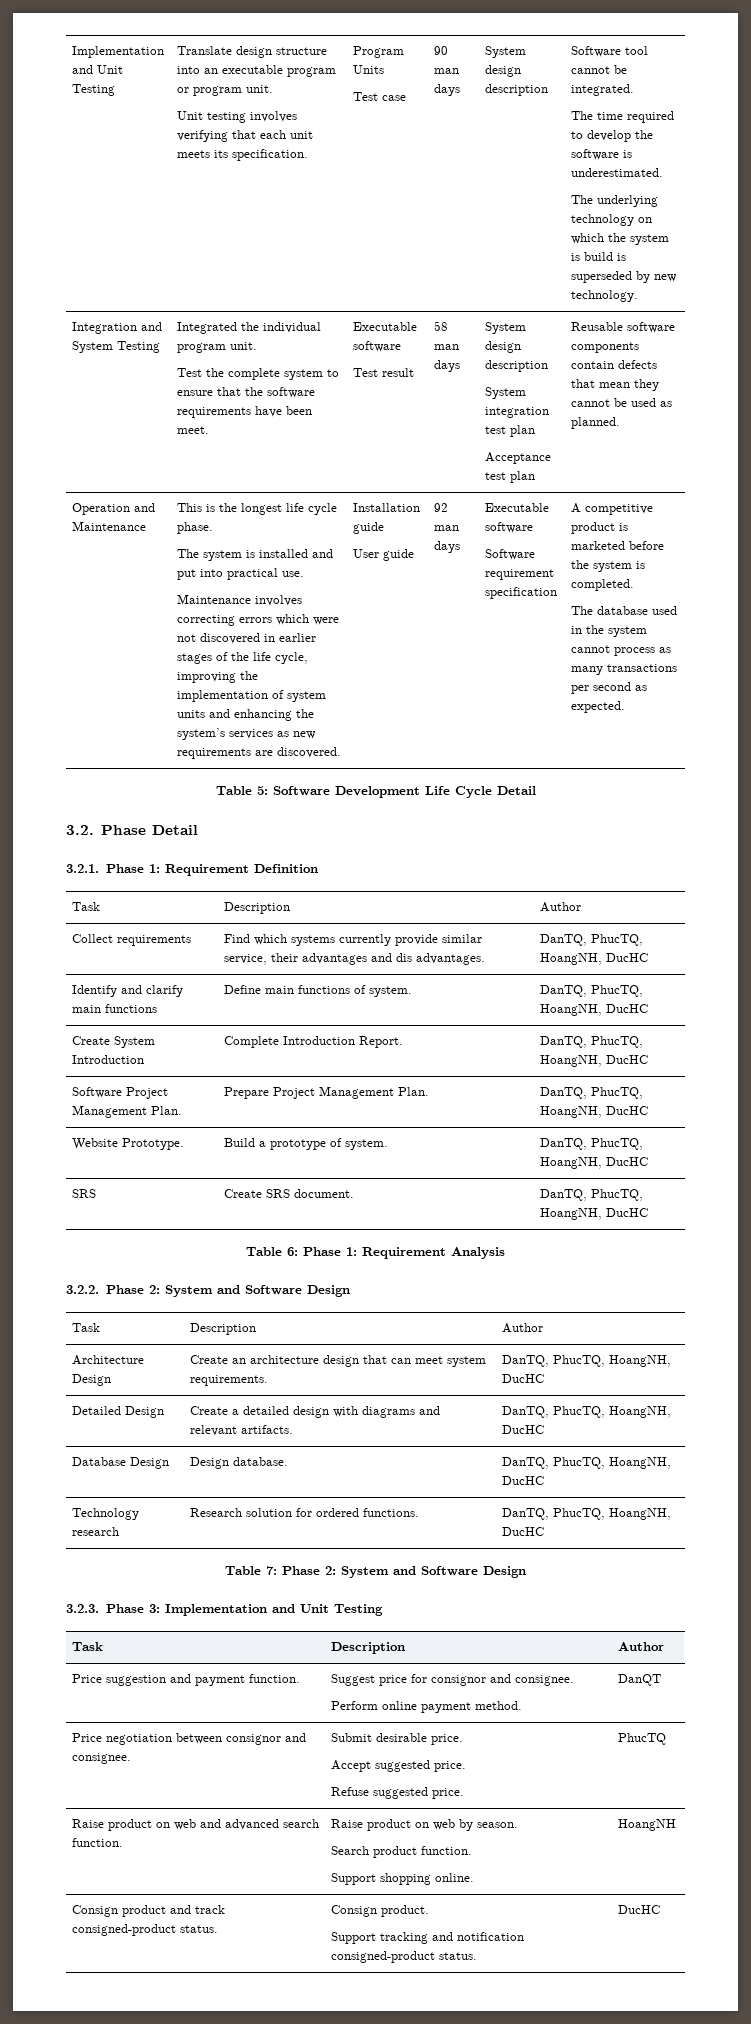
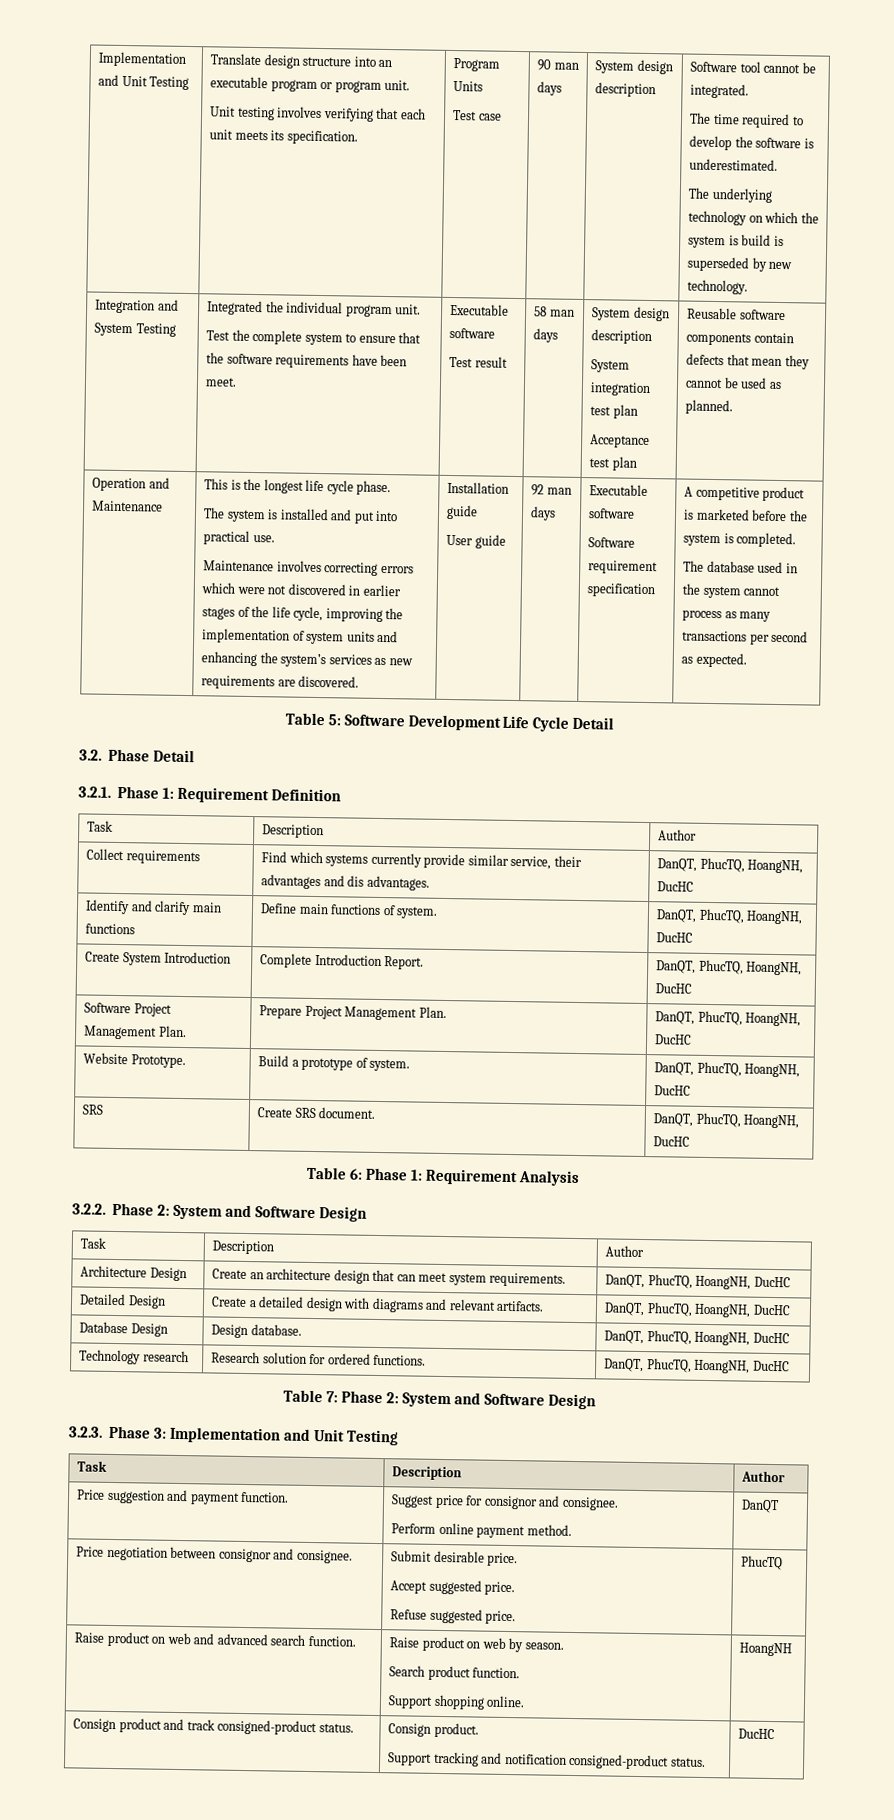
- Collect requirements | Find which systems currently provide similar service, their advantages and dis advantages. | DanTQ, PhucTQ, HoangNH, DucHC
+ Collect requirements | Find which systems currently provide similar service, their advantages and dis advantages. | DanQT, PhucTQ, HoangNH, DucHC
- Identify and clarify main functions | Define main functions of system. | DanTQ, PhucTQ, HoangNH, DucHC
+ Identify and clarify main functions | Define main functions of system. | DanQT, PhucTQ, HoangNH, DucHC
- Create System Introduction | Complete Introduction Report. | DanTQ, PhucTQ, HoangNH, DucHC
+ Create System Introduction | Complete Introduction Report. | DanQT, PhucTQ, HoangNH, DucHC
- Software Project Management Plan. | Prepare Project Management Plan. | DanTQ, PhucTQ, HoangNH, DucHC
+ Software Project Management Plan. | Prepare Project Management Plan. | DanQT, PhucTQ, HoangNH, DucHC
- Website Prototype. | Build a prototype of system. | DanTQ, PhucTQ, HoangNH, DucHC
+ Website Prototype. | Build a prototype of system. | DanQT, PhucTQ, HoangNH, DucHC
- SRS | Create SRS document. | DanTQ, PhucTQ, HoangNH, DucHC
+ SRS | Create SRS document. | DanQT, PhucTQ, HoangNH, DucHC
- Architecture Design | Create an architecture design that can meet system requirements. | DanTQ, PhucTQ, HoangNH, DucHC
+ Architecture Design | Create an architecture design that can meet system requirements. | DanQT, PhucTQ, HoangNH, DucHC
- Detailed Design | Create a detailed design with diagrams and relevant artifacts. | DanTQ, PhucTQ, HoangNH, DucHC
+ Detailed Design | Create a detailed design with diagrams and relevant artifacts. | DanQT, PhucTQ, HoangNH, DucHC
- Database Design | Design database. | DanTQ, PhucTQ, HoangNH, DucHC
+ Database Design | Design database. | DanQT, PhucTQ, HoangNH, DucHC
- Technology research | Research solution for ordered functions. | DanTQ, PhucTQ, HoangNH, DucHC
+ Technology research | Research solution for ordered functions. | DanQT, PhucTQ, HoangNH, DucHC

